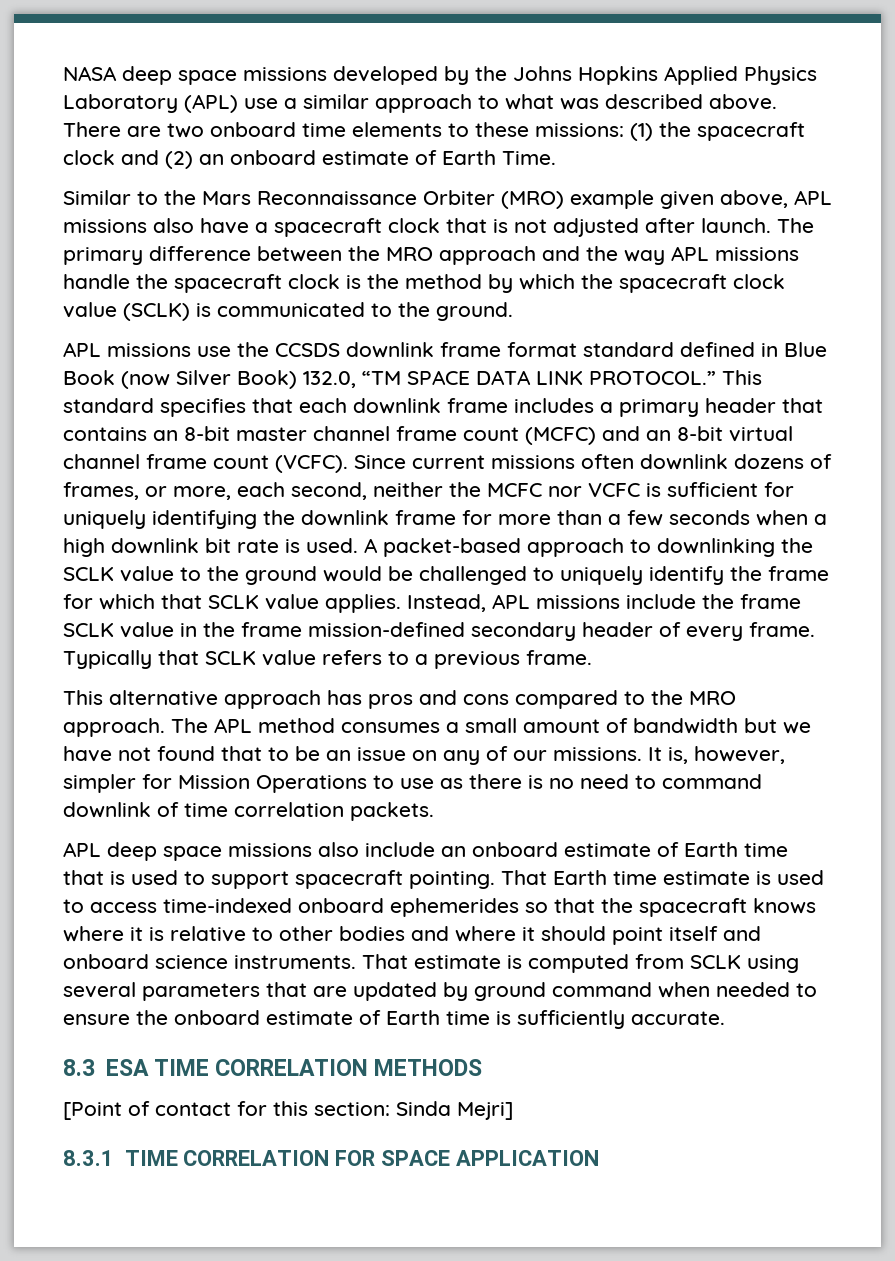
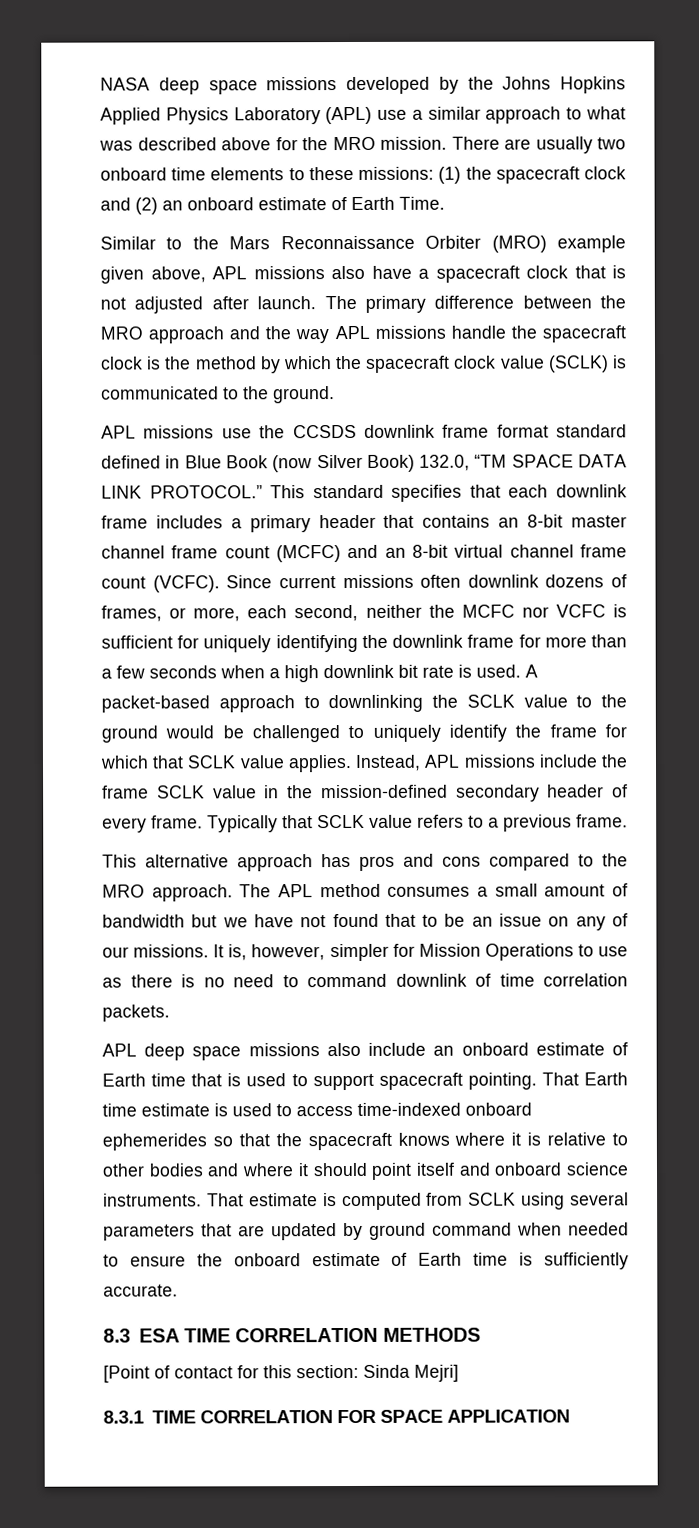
- NASA deep space missions developed by the Johns Hopkins Applied Physics Laboratory (APL) use a similar approach to what was described above.
+ NASA deep space missions developed by the Johns Hopkins Applied Physics Laboratory (APL) use a similar approach to what was described above for the MRO mission.
- There are two onboard time elements to these missions: (1) the spacecraft clock and (2) an onboard estimate of Earth Time.
+ There are usually two onboard time elements to these missions: (1) the spacecraft clock and (2) an onboard estimate of Earth Time.
- Instead, APL missions include the frame SCLK value in the frame mission-defined secondary header of every frame.
+ Instead, APL missions include the frame SCLK value in the mission-defined secondary header of every frame.

